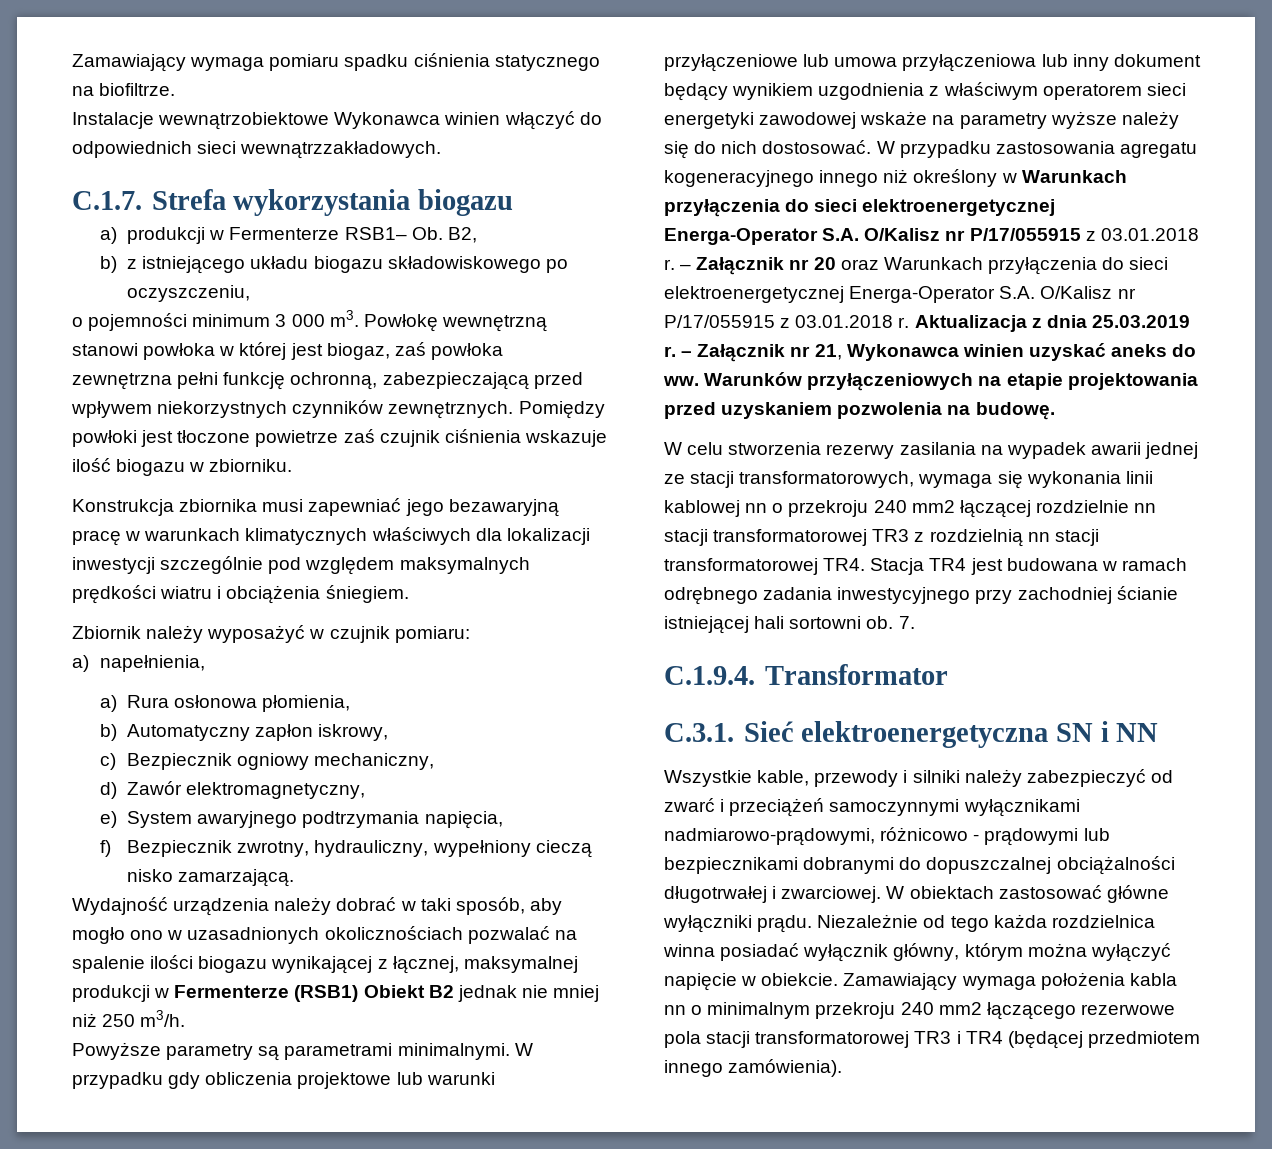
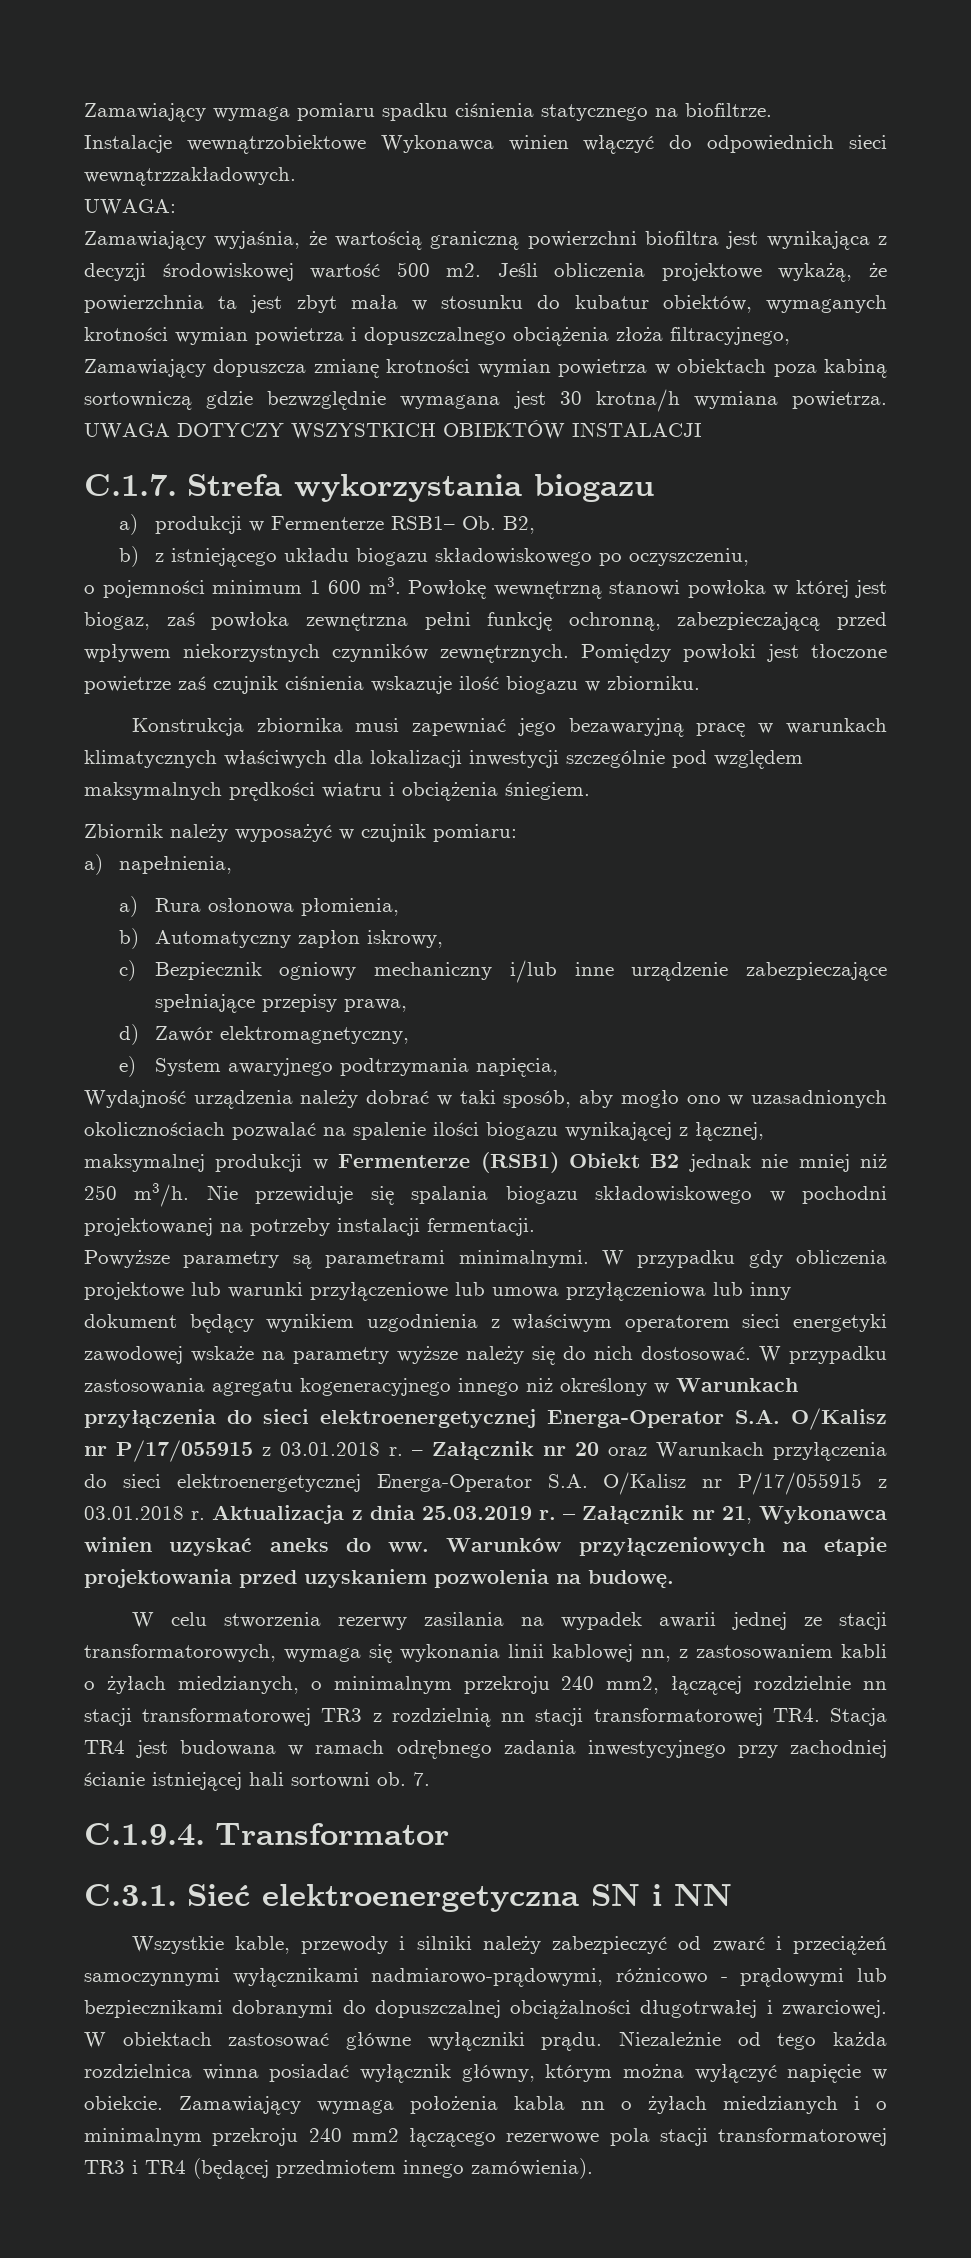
+ UWAGA:
+ Zamawiający wyjaśnia, że wartością graniczną powierzchni biofiltra jest wynikająca z decyzji środowiskowej wartość 500 m2. Jeśli obliczenia projektowe wykażą, że powierzchnia ta jest zbyt mała w stosunku do kubatur obiektów, wymaganych krotności wymian powietrza i dopuszczalnego obciążenia złoża filtracyjnego, Zamawiający dopuszcza zmianę krotności wymian powietrza w obiektach poza kabiną sortowniczą gdzie bezwzględnie wymagana jest 30 krotna/h wymiana powietrza. UWAGA DOTYCZY WSZYSTKICH OBIEKTÓW INSTALACJI
- o pojemności minimum 3 000 m3.
+ o pojemności minimum 1 600 m3.
- c) Bezpiecznik ogniowy mechaniczny,
+ c) Bezpiecznik ogniowy mechaniczny i/lub inne urządzenie zabezpieczające spełniające przepisy prawa,
- f) Bezpiecznik zwrotny, hydrauliczny, wypełniony cieczą nisko zamarzającą.
+ Nie przewiduje się spalania biogazu składowiskowego w pochodni projektowanej na potrzeby instalacji fermentacji.
- W celu stworzenia rezerwy zasilania na wypadek awarii jednej ze stacji transformatorowych, wymaga się wykonania linii kablowej nn o przekroju 240 mm2 łączącej rozdzielnie nn stacji transformatorowej TR3 z rozdzielnią nn stacji transformatorowej TR4. Stacja TR4 jest budowana w ramach odrębnego zadania inwestycyjnego przy zachodniej ścianie istniejącej hali sortowni ob.
+ W celu stworzenia rezerwy zasilania na wypadek awarii jednej ze stacji transformatorowych, wymaga się wykonania linii kablowej nn, z zastosowaniem kabli o żyłach miedzianych, o minimalnym przekroju 240 mm2, łączącej rozdzielnie nn stacji transformatorowej TR3 z rozdzielnią nn stacji transformatorowej TR4. Stacja TR4 jest budowana w ramach odrębnego zadania inwestycyjnego przy zachodniej ścianie istniejącej hali sortowni ob.
- Zamawiający wymaga położenia kabla nn o minimalnym przekroju 240 mm2 łączącego rezerwowe pola stacji transformatorowej TR3 i TR4 (będącej przedmiotem innego zamówienia).
+ Zamawiający wymaga położenia kabla nn o żyłach miedzianych i o minimalnym przekroju 240 mm2 łączącego rezerwowe pola stacji transformatorowej TR3 i TR4 (będącej przedmiotem innego zamówienia).

